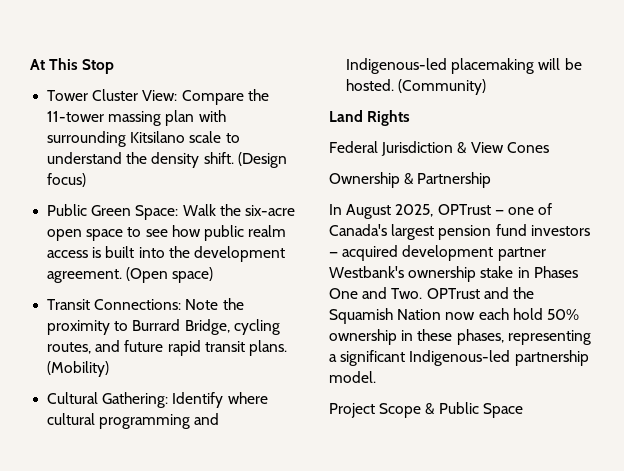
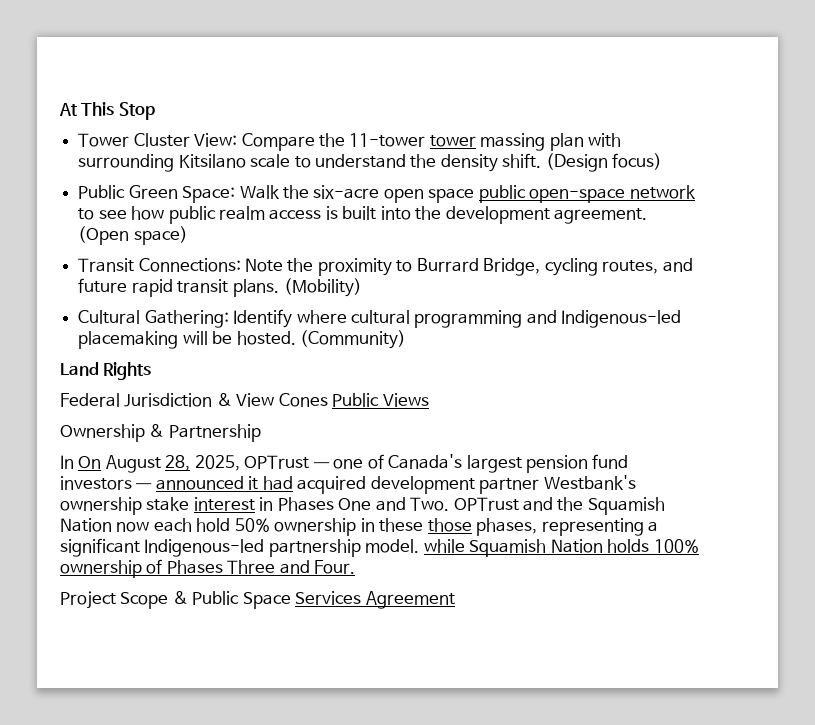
- Tower Cluster View: Compare the 11-tower massing plan with surrounding Kitsilano scale to understand the density shift.
+ Tower Cluster View: Compare the 11-tower tower massing plan with surrounding Kitsilano scale to understand the density shift.
- Public Green Space: Walk the six-acre open space to see how public realm access is built into the development agreement.
+ Public Green Space: Walk the six-acre open space public open-space network to see how public realm access is built into the development agreement.
- Federal Jurisdiction & View Cones
+ Federal Jurisdiction & View Cones Public Views
- In August 2025, OPTrust — one of Canada's largest pension fund investors — acquired development partner Westbank's ownership stake in Phases One and Two. OPTrust and the Squamish Nation now each hold 50% ownership in these phases, representing a significant Indigenous-led partnership model.
+ In On August 28, 2025, OPTrust — one of Canada's largest pension fund investors — announced it had acquired development partner Westbank's ownership stake interest in Phases One and Two. OPTrust and the Squamish Nation now each hold 50% ownership in these those phases, representing a significant Indigenous-led partnership model. while Squamish Nation holds 100% ownership of Phases Three and Four.
- Project Scope & Public Space
+ Project Scope & Public Space Services Agreement

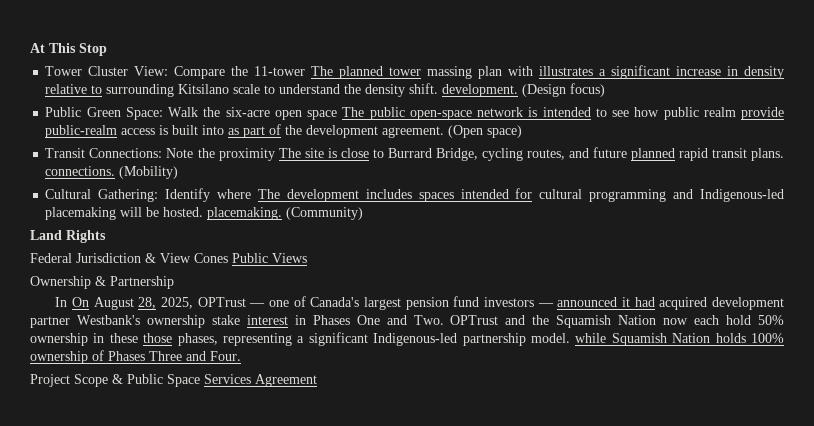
- Tower Cluster View: Compare the 11-tower tower massing plan with surrounding Kitsilano scale to understand the density shift.
+ Tower Cluster View: Compare the 11-tower The planned tower massing plan with illustrates a significant increase in density relative to surrounding Kitsilano scale to understand the density shift. development.
- Public Green Space: Walk the six-acre open space public open-space network to see how public realm access is built into the development agreement.
+ Public Green Space: Walk the six-acre open space The public open-space network is intended to see how public realm provide public-realm access is built into as part of the development agreement.
- Transit Connections: Note the proximity to Burrard Bridge, cycling routes, and future rapid transit plans.
+ Transit Connections: Note the proximity The site is close to Burrard Bridge, cycling routes, and future planned rapid transit plans. connections.
- Cultural Gathering: Identify where cultural programming and Indigenous-led placemaking will be hosted.
+ Cultural Gathering: Identify where The development includes spaces intended for cultural programming and Indigenous-led placemaking will be hosted. placemaking.

